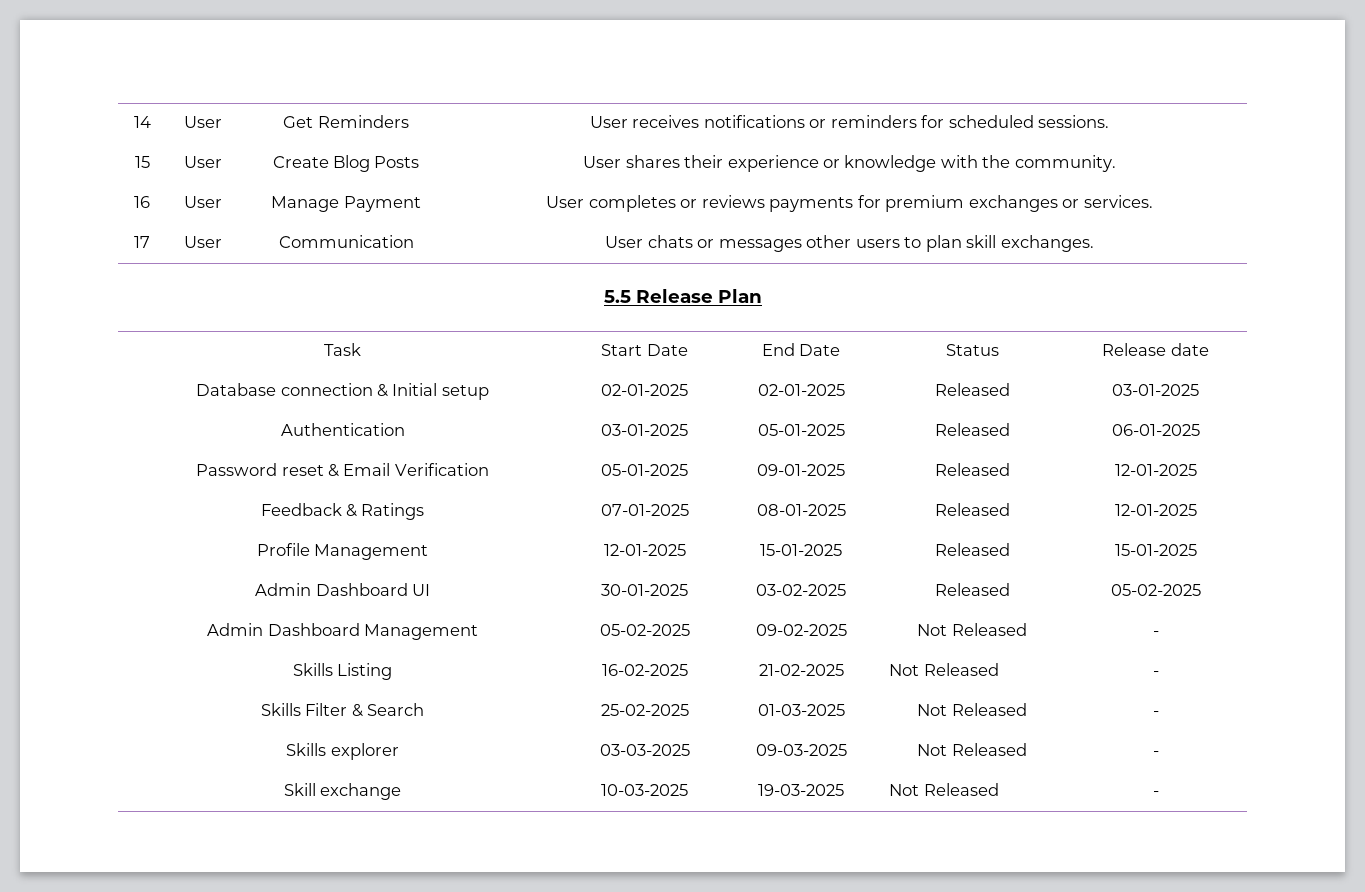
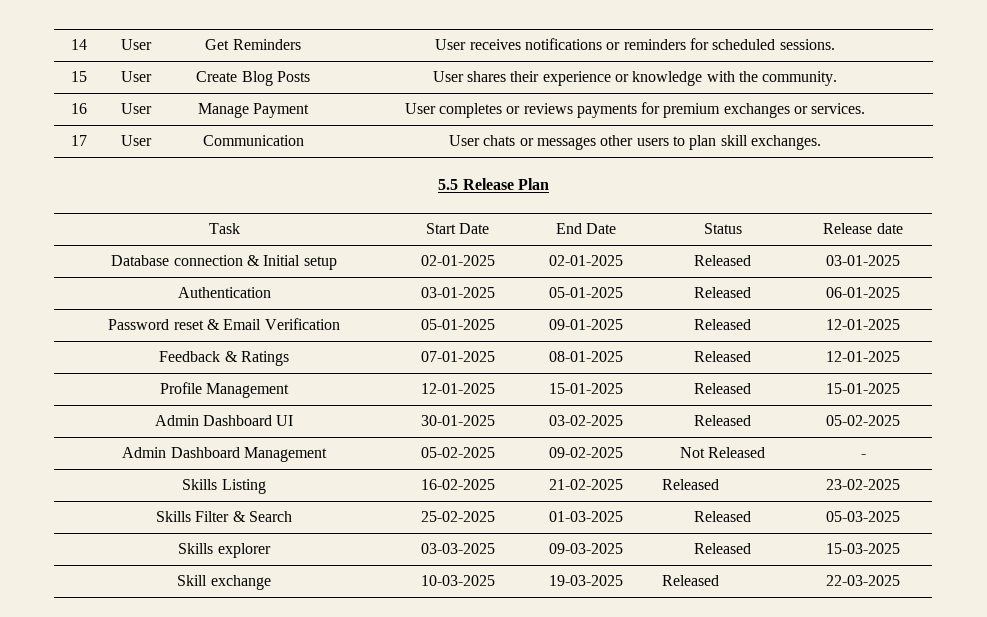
- Skills Listing | 16-02-2025 | 21-02-2025 | Not Released | -
+ Skills Listing | 16-02-2025 | 21-02-2025 | Released | 23-02-2025
- Skills Filter & Search | 25-02-2025 | 01-03-2025 | Not Released | -
+ Skills Filter & Search | 25-02-2025 | 01-03-2025 | Released | 05-03-2025
- Skills explorer | 03-03-2025 | 09-03-2025 | Not Released | -
+ Skills explorer | 03-03-2025 | 09-03-2025 | Released | 15-03-2025
- Skill exchange | 10-03-2025 | 19-03-2025 | Not Released | -
+ Skill exchange | 10-03-2025 | 19-03-2025 | Released | 22-03-2025

